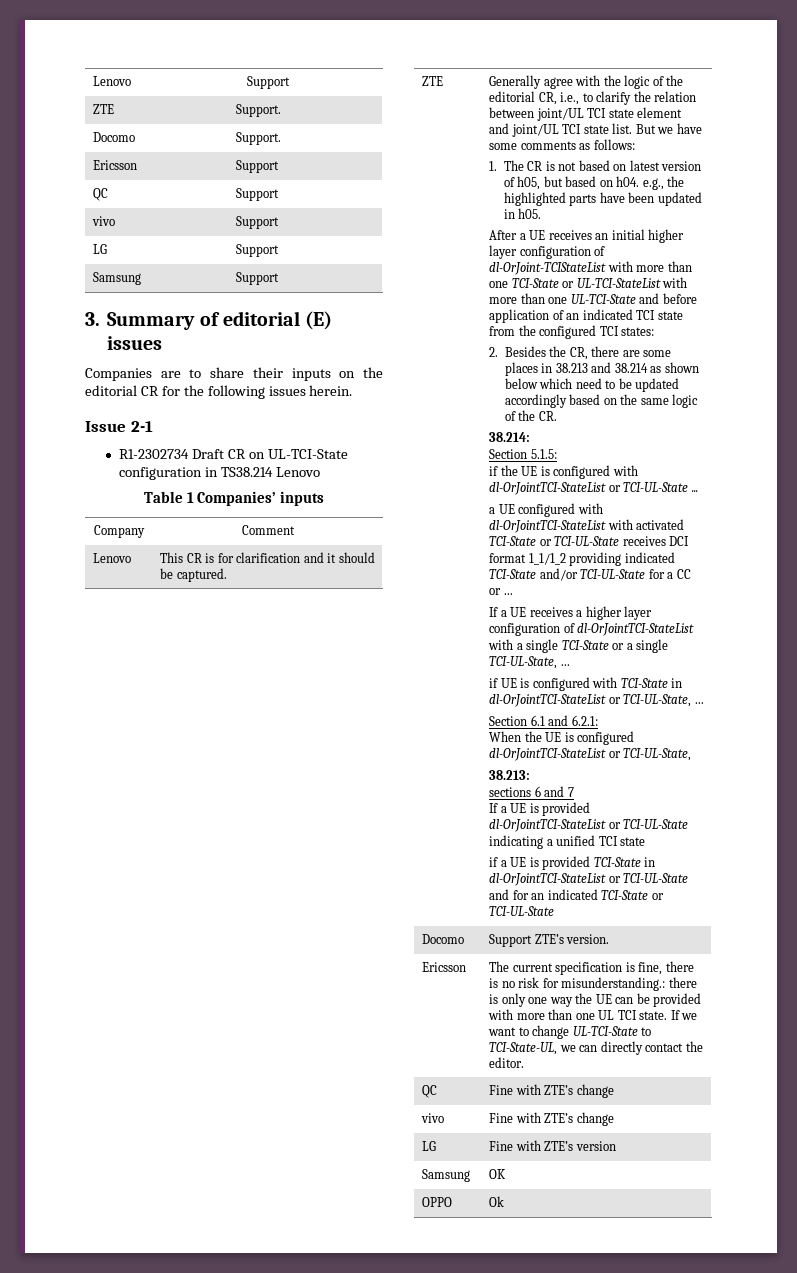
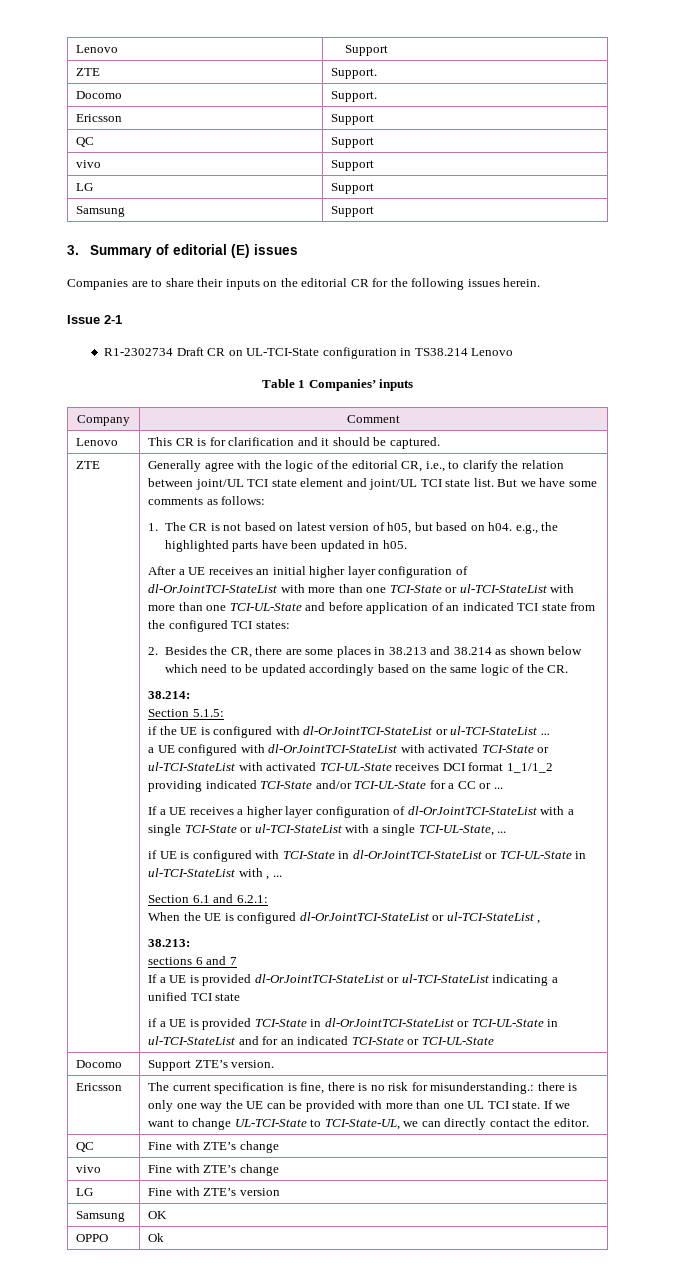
- After a UE receives an initial higher layer configuration of dl-OrJoint-TCIStateList with more than one TCI-State or UL-TCI-StateList with more than one UL-TCI-State and before application of an indicated TCI state from the configured TCI states:
+ After a UE receives an initial higher layer configuration of dl-OrJointTCI-StateList with more than one TCI-State or ul-TCI-StateList with more than one TCI-UL-State and before application of an indicated TCI state from the configured TCI states:
- if the UE is configured with dl-OrJointTCI-StateList or TCI-UL-State ...
+ if the UE is configured with dl-OrJointTCI-StateList or ul-TCI-StateList ...
- a UE configured with dl-OrJointTCI-StateList with activated TCI-State or TCI-UL-State receives DCI format 1_1/1_2 providing indicated TCI-State and/or TCI-UL-State for a CC or ...
+ a UE configured with dl-OrJointTCI-StateList with activated TCI-State or ul-TCI-StateList with activated TCI-UL-State receives DCI format 1_1/1_2 providing indicated TCI-State and/or TCI-UL-State for a CC or ...
- If a UE receives a higher layer configuration of dl-OrJointTCI-StateList with a single TCI-State or a single TCI-UL-State, ...
+ If a UE receives a higher layer configuration of dl-OrJointTCI-StateList with a single TCI-State or ul-TCI-StateList with a single TCI-UL-State, ...
- if UE is configured with TCI-State in dl-OrJointTCI-StateList or TCI-UL-State, ...
+ if UE is configured with TCI-State in dl-OrJointTCI-StateList or TCI-UL-State in ul-TCI-StateList with , ...
- When the UE is configured dl-OrJointTCI-StateList or TCI-UL-State,
+ When the UE is configured dl-OrJointTCI-StateList or ul-TCI-StateList ,
- If a UE is provided dl-OrJointTCI-StateList or TCI-UL-State indicating a unified TCI state
+ If a UE is provided dl-OrJointTCI-StateList or ul-TCI-StateList indicating a unified TCI state
- if a UE is provided TCI-State in dl-OrJointTCI-StateList or TCI-UL-State and for an indicated TCI-State or TCI-UL-State
+ if a UE is provided TCI-State in dl-OrJointTCI-StateList or TCI-UL-State in ul-TCI-StateList and for an indicated TCI-State or TCI-UL-State

